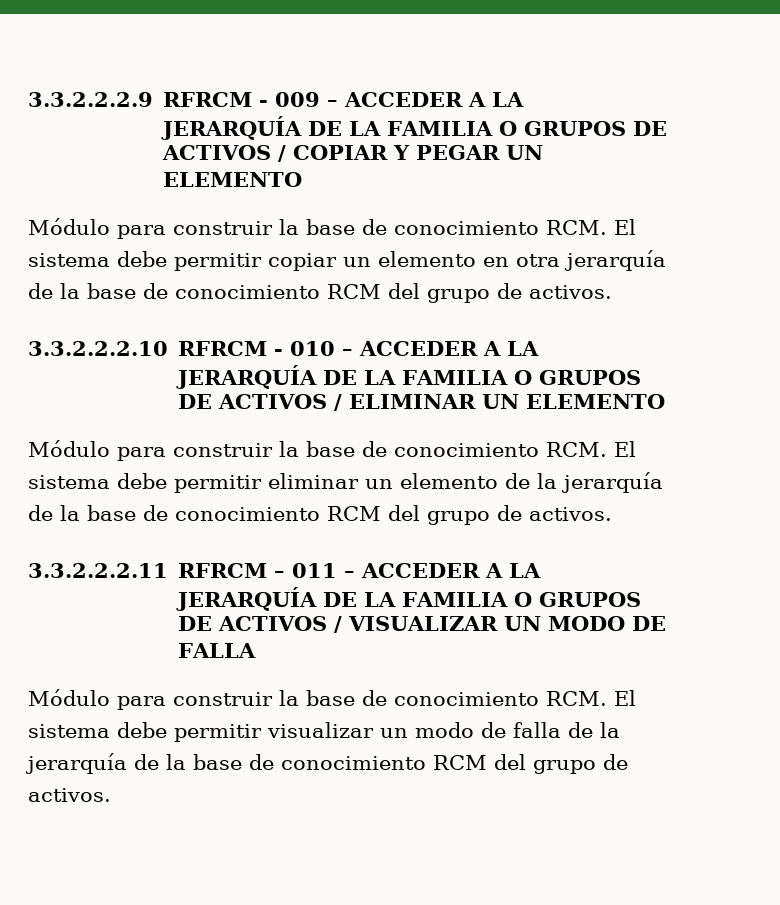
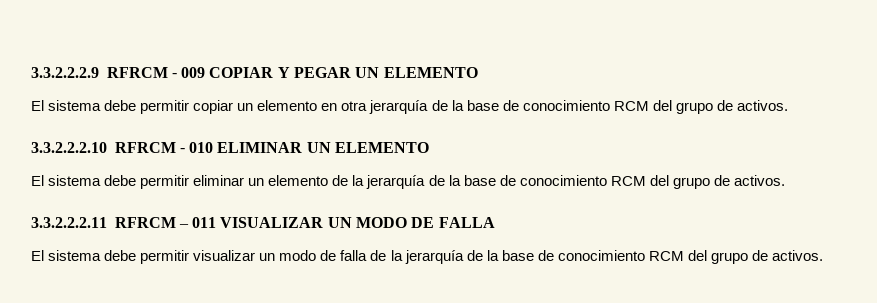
- 3.3.2.2.2.9 RFRCM - 009 – ACCEDER A LA JERARQUÍA DE LA FAMILIA O GRUPOS DE ACTIVOS / COPIAR Y PEGAR UN ELEMENTO
+ 3.3.2.2.2.9 RFRCM - 009 COPIAR Y PEGAR UN ELEMENTO
- Módulo para construir la base de conocimiento RCM. El sistema debe permitir copiar un elemento en otra jerarquía de la base de conocimiento RCM del grupo de activos.
+ El sistema debe permitir copiar un elemento en otra jerarquía de la base de conocimiento RCM del grupo de activos.
- 3.3.2.2.2.10 RFRCM - 010 – ACCEDER A LA JERARQUÍA DE LA FAMILIA O GRUPOS DE ACTIVOS / ELIMINAR UN ELEMENTO
- Módulo para construir la base de conocimiento RCM. El sistema debe permitir eliminar un elemento de la jerarquía de la base de conocimiento RCM del grupo de activos.
+ 3.3.2.2.2.10 RFRCM - 010 ELIMINAR UN ELEMENTO
+ El sistema debe permitir eliminar un elemento de la jerarquía de la base de conocimiento RCM del grupo de activos.
- 3.3.2.2.2.11 RFRCM – 011 – ACCEDER A LA JERARQUÍA DE LA FAMILIA O GRUPOS DE ACTIVOS / VISUALIZAR UN MODO DE FALLA
+ 3.3.2.2.2.11 RFRCM – 011 VISUALIZAR UN MODO DE FALLA
- Módulo para construir la base de conocimiento RCM. El sistema debe permitir visualizar un modo de falla de la jerarquía de la base de conocimiento RCM del grupo de activos.
+ El sistema debe permitir visualizar un modo de falla de la jerarquía de la base de conocimiento RCM del grupo de activos.

